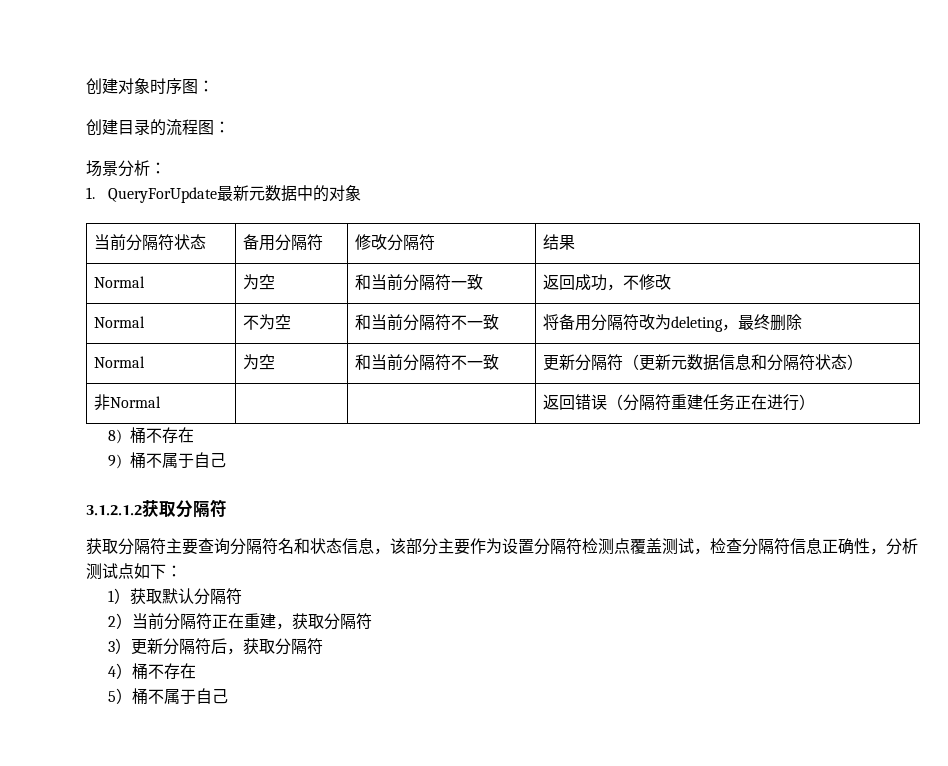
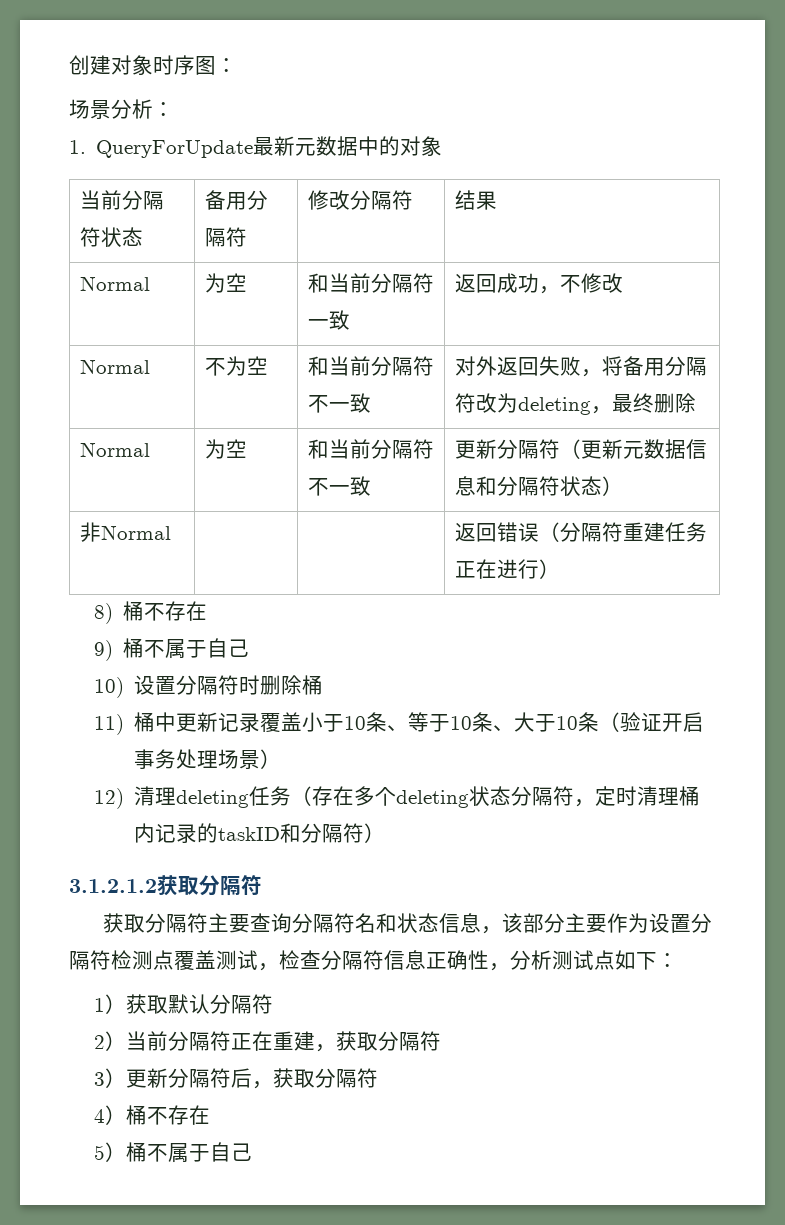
- 创建目录的流程图：
- Normal | 不为空 | 和当前分隔符不一致 | 将备用分隔符改为deleting，最终删除
+ Normal | 不为空 | 和当前分隔符不一致 | 对外返回失败，将备用分隔符改为deleting，最终删除
+ 10)设置分隔符时删除桶
+ 11)桶中更新记录覆盖小于10条、等于10条、大于10条（验证开启事务处理场景）
+ 12)清理deleting任务（存在多个deleting状态分隔符，定时清理桶内记录的taskID和分隔符）

